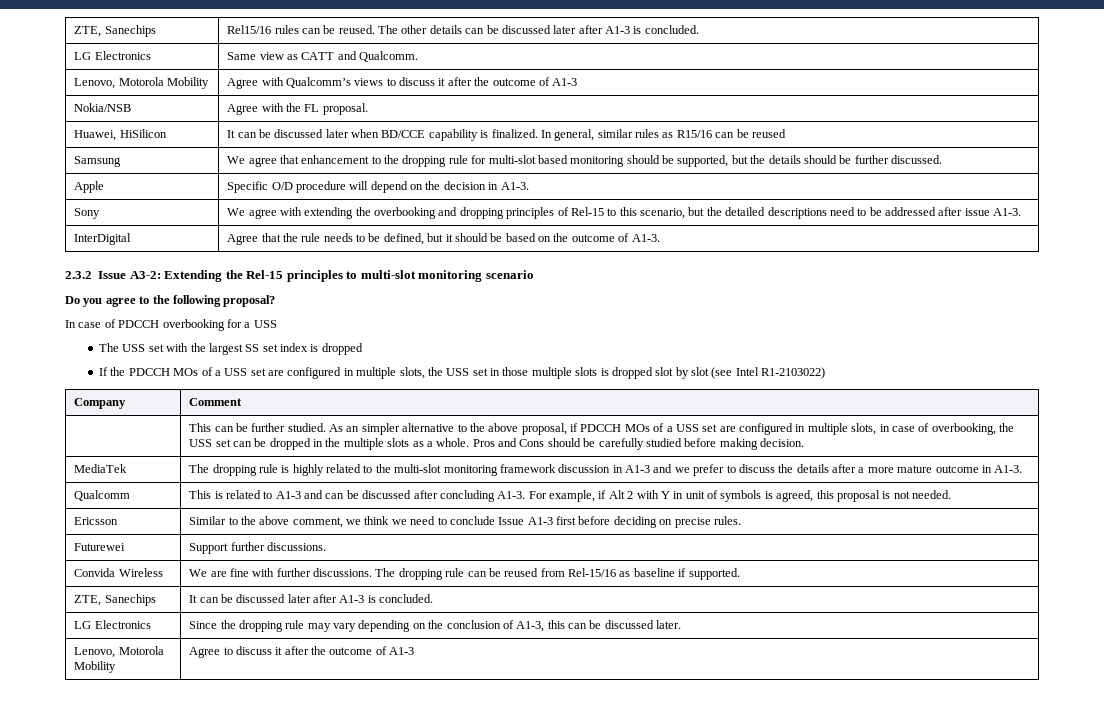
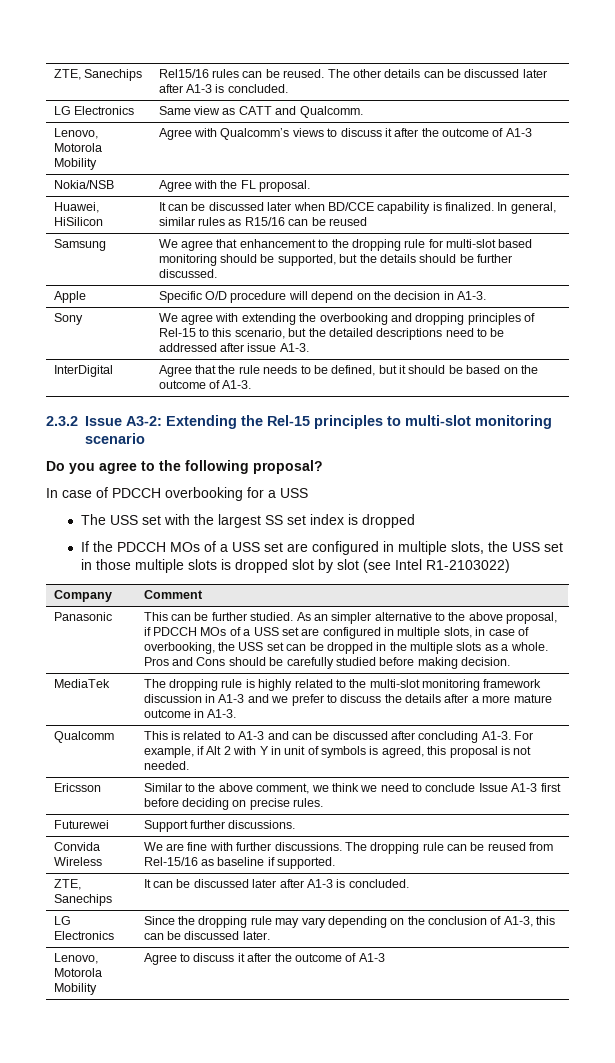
+ Panasonic

